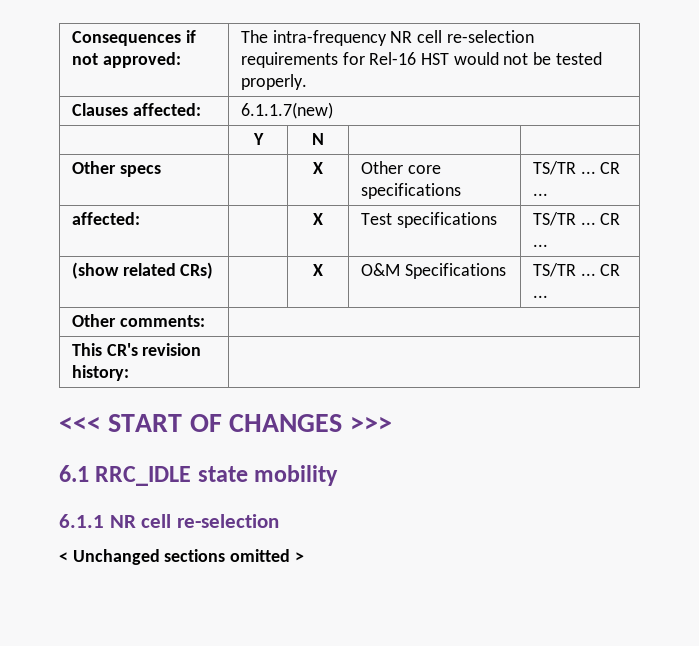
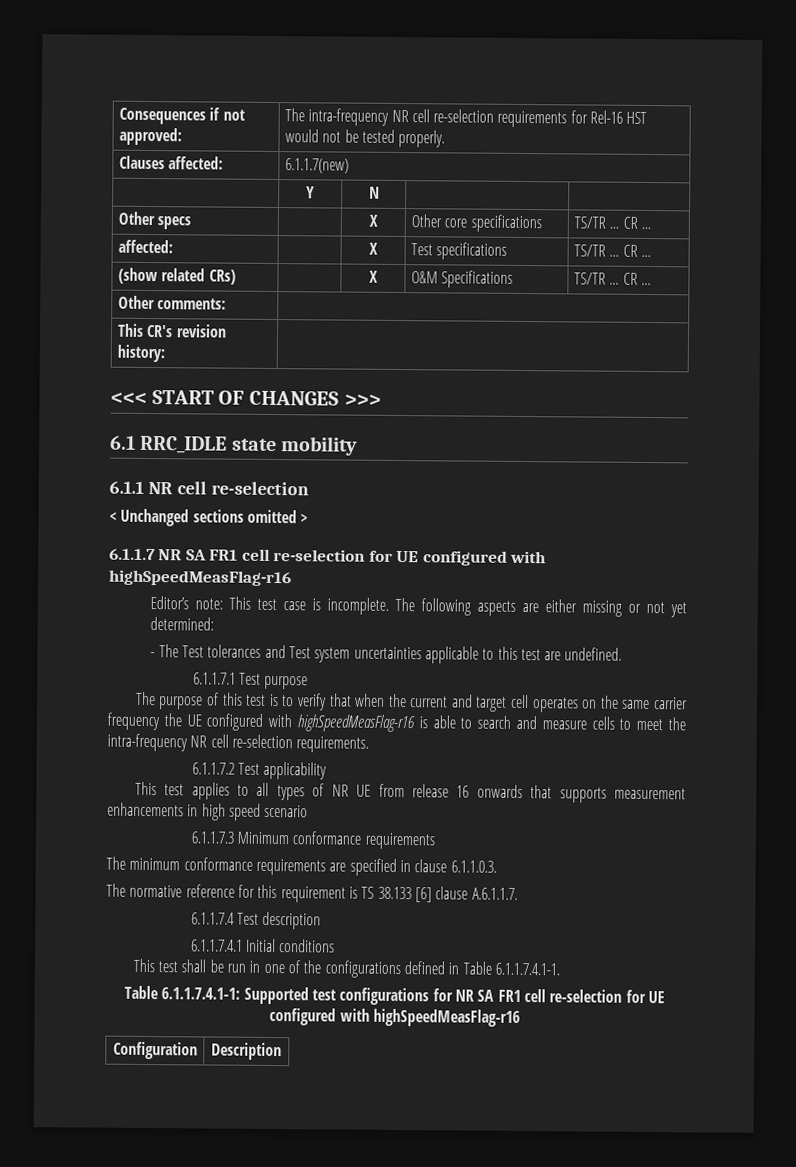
+ 6.1.1.7 NR SA FR1 cell re-selection for UE configured with highSpeedMeasFlag-r16
+ Editor’s note: This test case is incomplete. The following aspects are either missing or not yet determined:
+ - The Test tolerances and Test system uncertainties applicable to this test are undefined.
+ 6.1.1.7.1 Test purpose
+ The purpose of this test is to verify that when the current and target cell operates on the same carrier frequency the UE configured with highSpeedMeasFlag-r16 is able to search and measure cells to meet the intra-frequency NR cell re-selection requirements.
+ 6.1.1.7.2 Test applicability
+ This test applies to all types of NR UE from release 16 onwards that supports measurement enhancements in high speed scenario
+ 6.1.1.7.3 Minimum conformance requirements
+ The minimum conformance requirements are specified in clause 6.1.1.0.3.
+ The normative reference for this requirement is TS 38.133 [6] clause A.6.1.1.7.
+ 6.1.1.7.4 Test description
+ 6.1.1.7.4.1 Initial conditions
+ This test shall be run in one of the configurations defined in Table 6.1.1.7.4.1-1.
+ Table 6.1.1.7.4.1-1: Supported test configurations for NR SA FR1 cell re-selection for UE configured with highSpeedMeasFlag-r16
+ Configuration | Description

